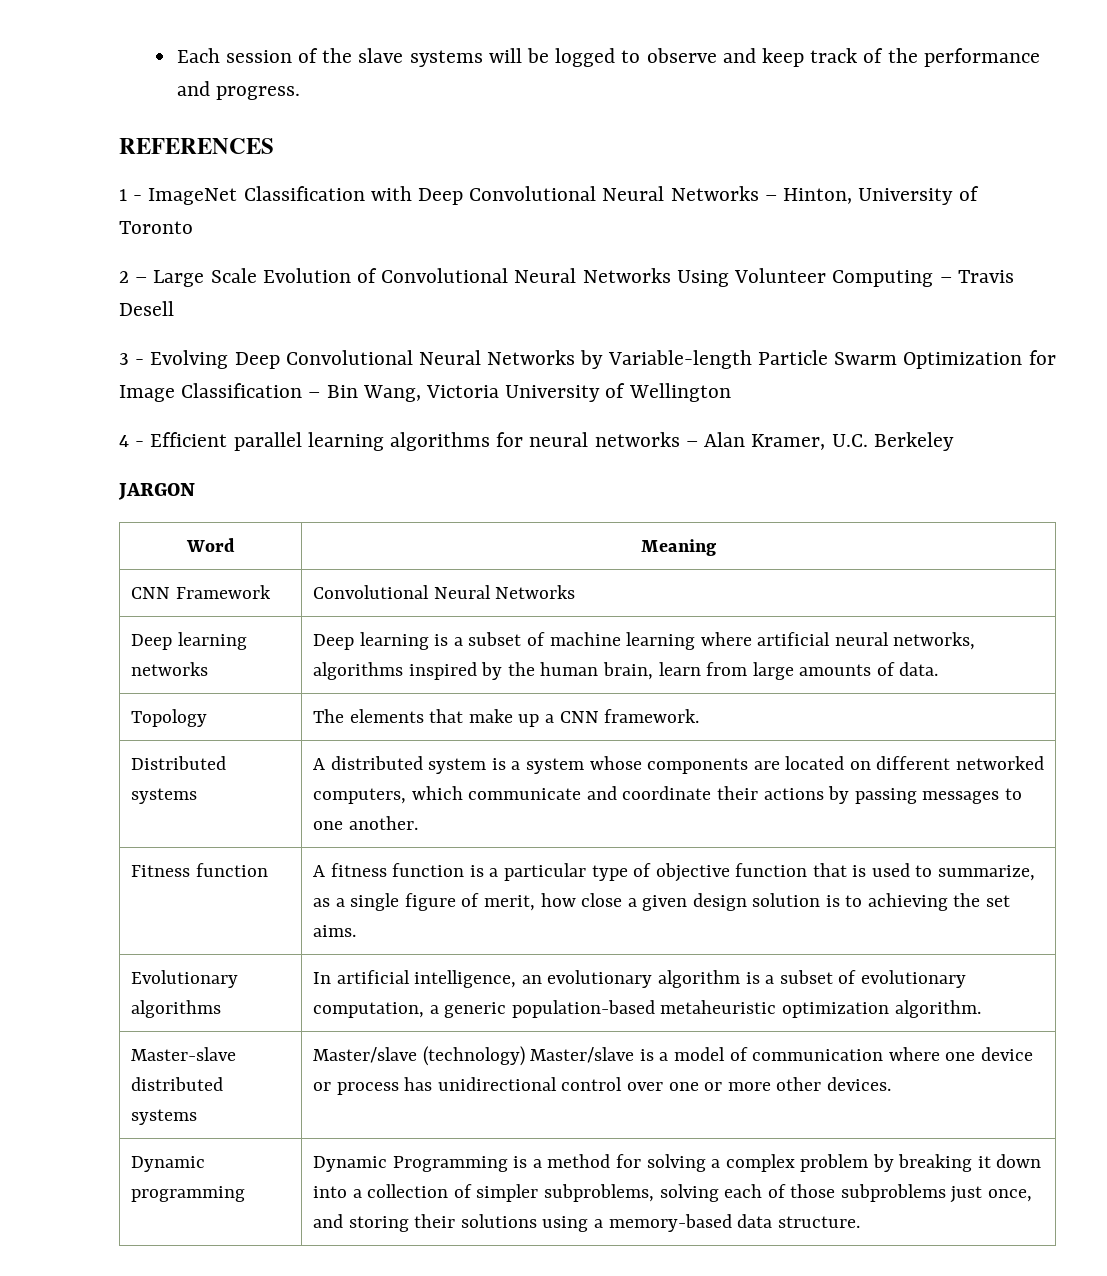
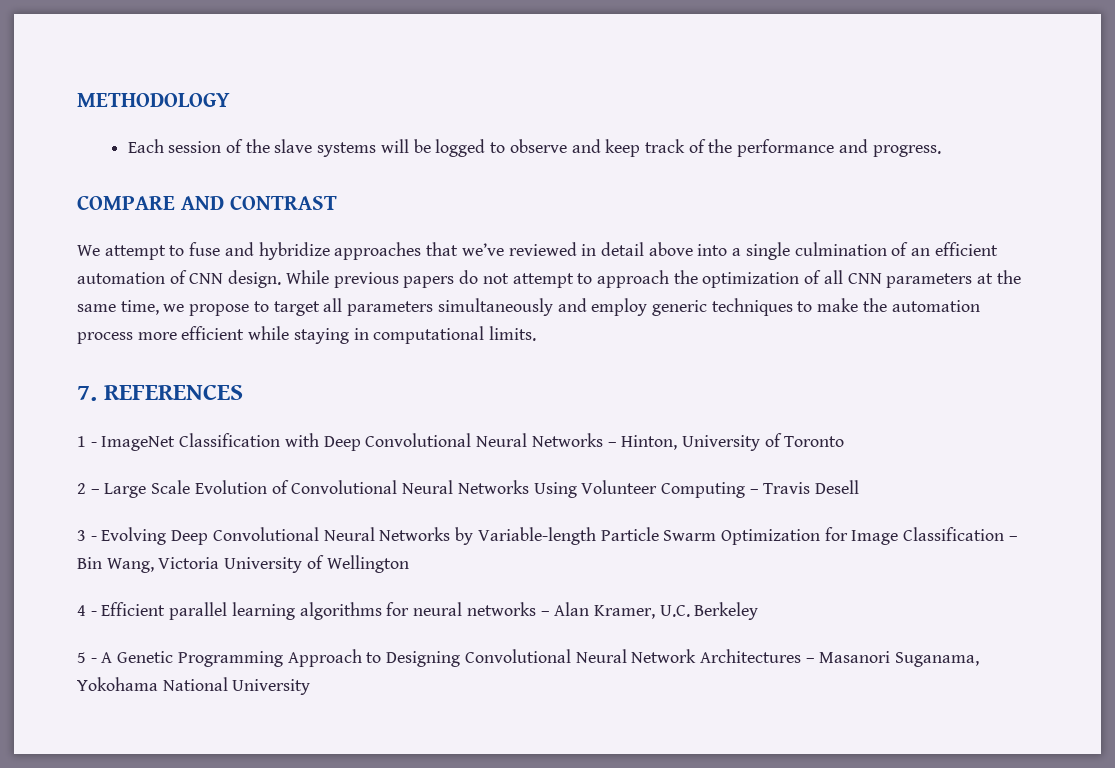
+ METHODOLOGY
- REFERENCES
+ COMPARE AND CONTRAST
+ We attempt to fuse and hybridize approaches that we’ve reviewed in detail above into a single culmination of an efficient automation of CNN design. While previous papers do not attempt to approach the optimization of all CNN parameters at the same time, we propose to target all parameters simultaneously and employ generic techniques to make the automation process more efficient while staying in computational limits.
+ 7. REFERENCES
- JARGON
- Word | Meaning
- CNN Framework | Convolutional Neural Networks
- Deep learning networks | Deep learning is a subset of machine learning where artificial neural networks, algorithms inspired by the human brain, learn from large amounts of data.
- Topology | The elements that make up a CNN framework.
- Distributed systems | A distributed system is a system whose components are located on different networked computers, which communicate and coordinate their actions by passing messages to one another.
- Fitness function | A fitness function is a particular type of objective function that is used to summarize, as a single figure of merit, how close a given design solution is to achieving the set aims.
- Evolutionary algorithms | In artificial intelligence, an evolutionary algorithm is a subset of evolutionary computation, a generic population-based metaheuristic optimization algorithm.
- Master-slave distributed systems | Master/slave (technology) Master/slave is a model of communication where one device or process has unidirectional control over one or more other devices.
- Dynamic programming | Dynamic Programming is a method for solving a complex problem by breaking it down into a collection of simpler subproblems, solving each of those subproblems just once, and storing their solutions using a memory-based data structure.
+ 5 - A Genetic Programming Approach to Designing Convolutional Neural Network Architectures – Masanori Suganama, Yokohama National University

